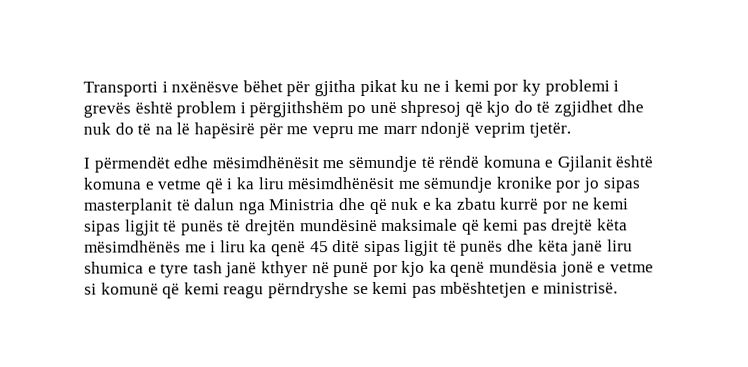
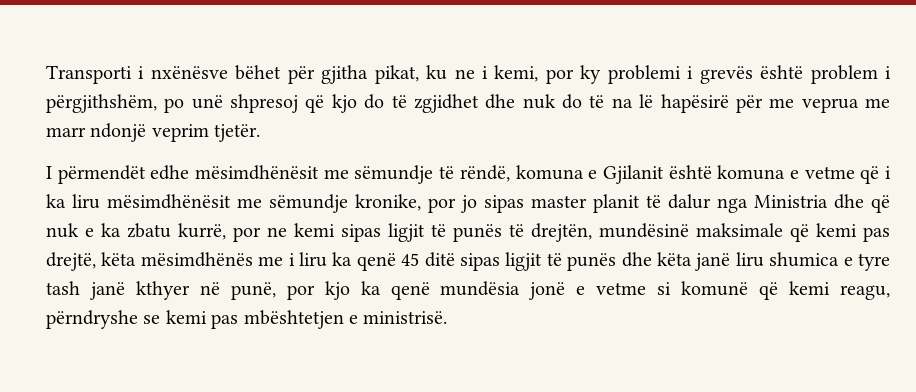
- Transporti i nxënësve bëhet për gjitha pikat ku ne i kemi por ky problemi i grevës është problem i përgjithshëm po unë shpresoj që kjo do të zgjidhet dhe nuk do të na lë hapësirë për me vepru me marr ndonjë veprim tjetër.
+ Transporti i nxënësve bëhet për gjitha pikat, ku ne i kemi, por ky problemi i grevës është problem i përgjithshëm, po unë shpresoj që kjo do të zgjidhet dhe nuk do të na lë hapësirë për me veprua me marr ndonjë veprim tjetër.
- I përmendët edhe mësimdhënësit me sëmundje të rëndë komuna e Gjilanit është komuna e vetme që i ka liru mësimdhënësit me sëmundje kronike por jo sipas masterplanit të dalun nga Ministria dhe që nuk e ka zbatu kurrë por ne kemi sipas ligjit të punës të drejtën mundësinë maksimale që kemi pas drejtë këta mësimdhënës me i liru ka qenë 45 ditë sipas ligjit të punës dhe këta janë liru shumica e tyre tash janë kthyer në punë por kjo ka qenë mundësia jonë e vetme si komunë që kemi reagu përndryshe se kemi pas mbështetjen e ministrisë.
+ I përmendët edhe mësimdhënësit me sëmundje të rëndë, komuna e Gjilanit është komuna e vetme që i ka liru mësimdhënësit me sëmundje kronike, por jo sipas master planit të dalur nga Ministria dhe që nuk e ka zbatu kurrë, por ne kemi sipas ligjit të punës të drejtën, mundësinë maksimale që kemi pas drejtë, këta mësimdhënës me i liru ka qenë 45 ditë sipas ligjit të punës dhe këta janë liru shumica e tyre tash janë kthyer në punë, por kjo ka qenë mundësia jonë e vetme si komunë që kemi reagu, përndryshe se kemi pas mbështetjen e ministrisë.

